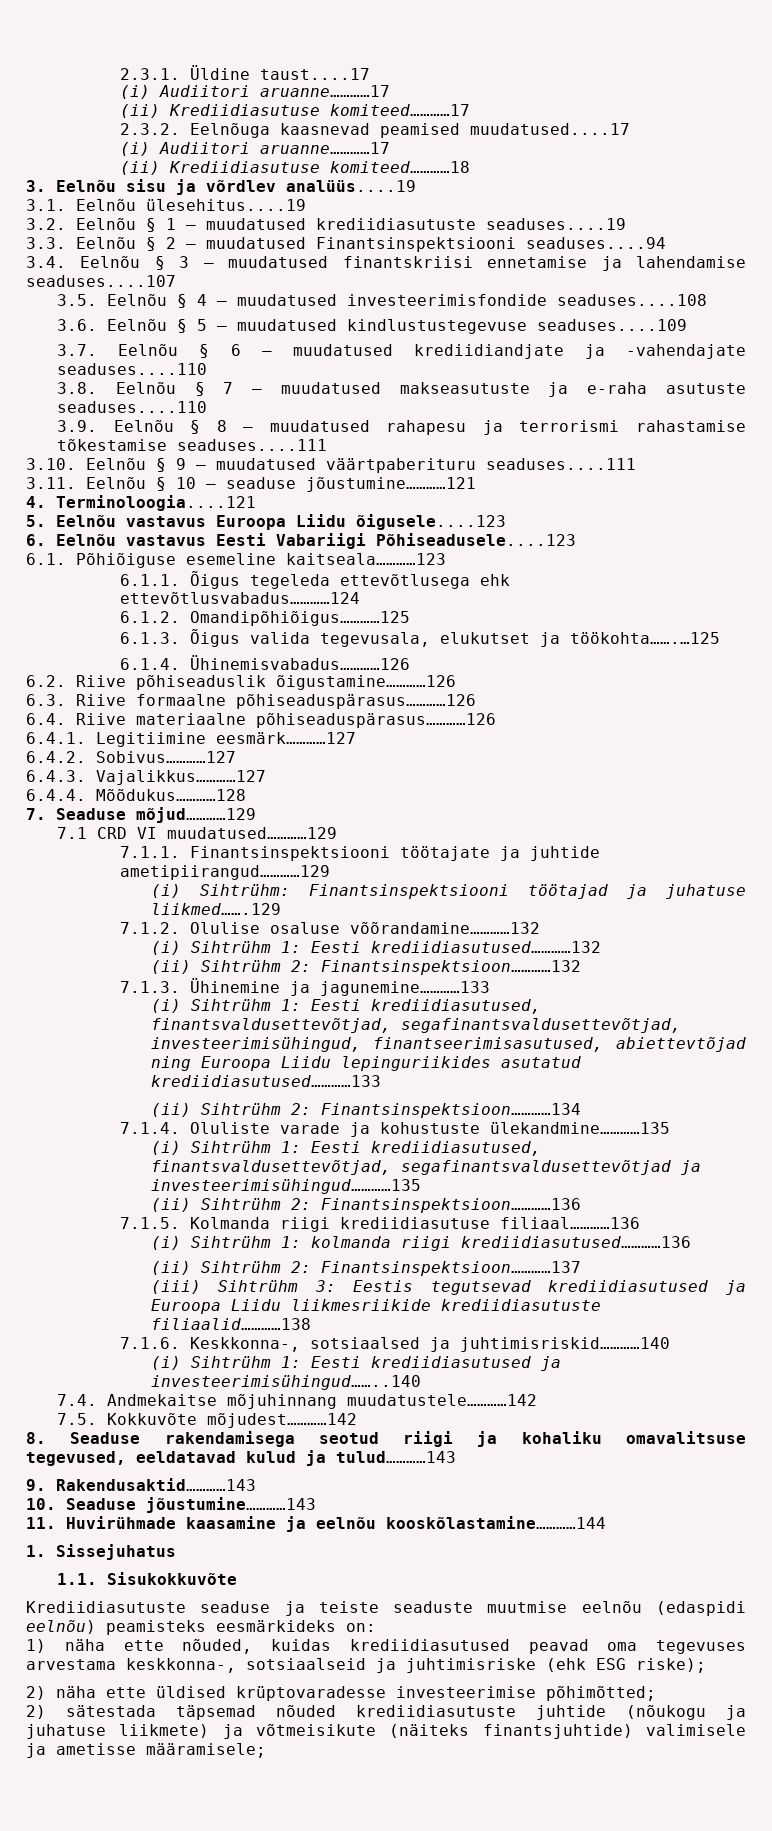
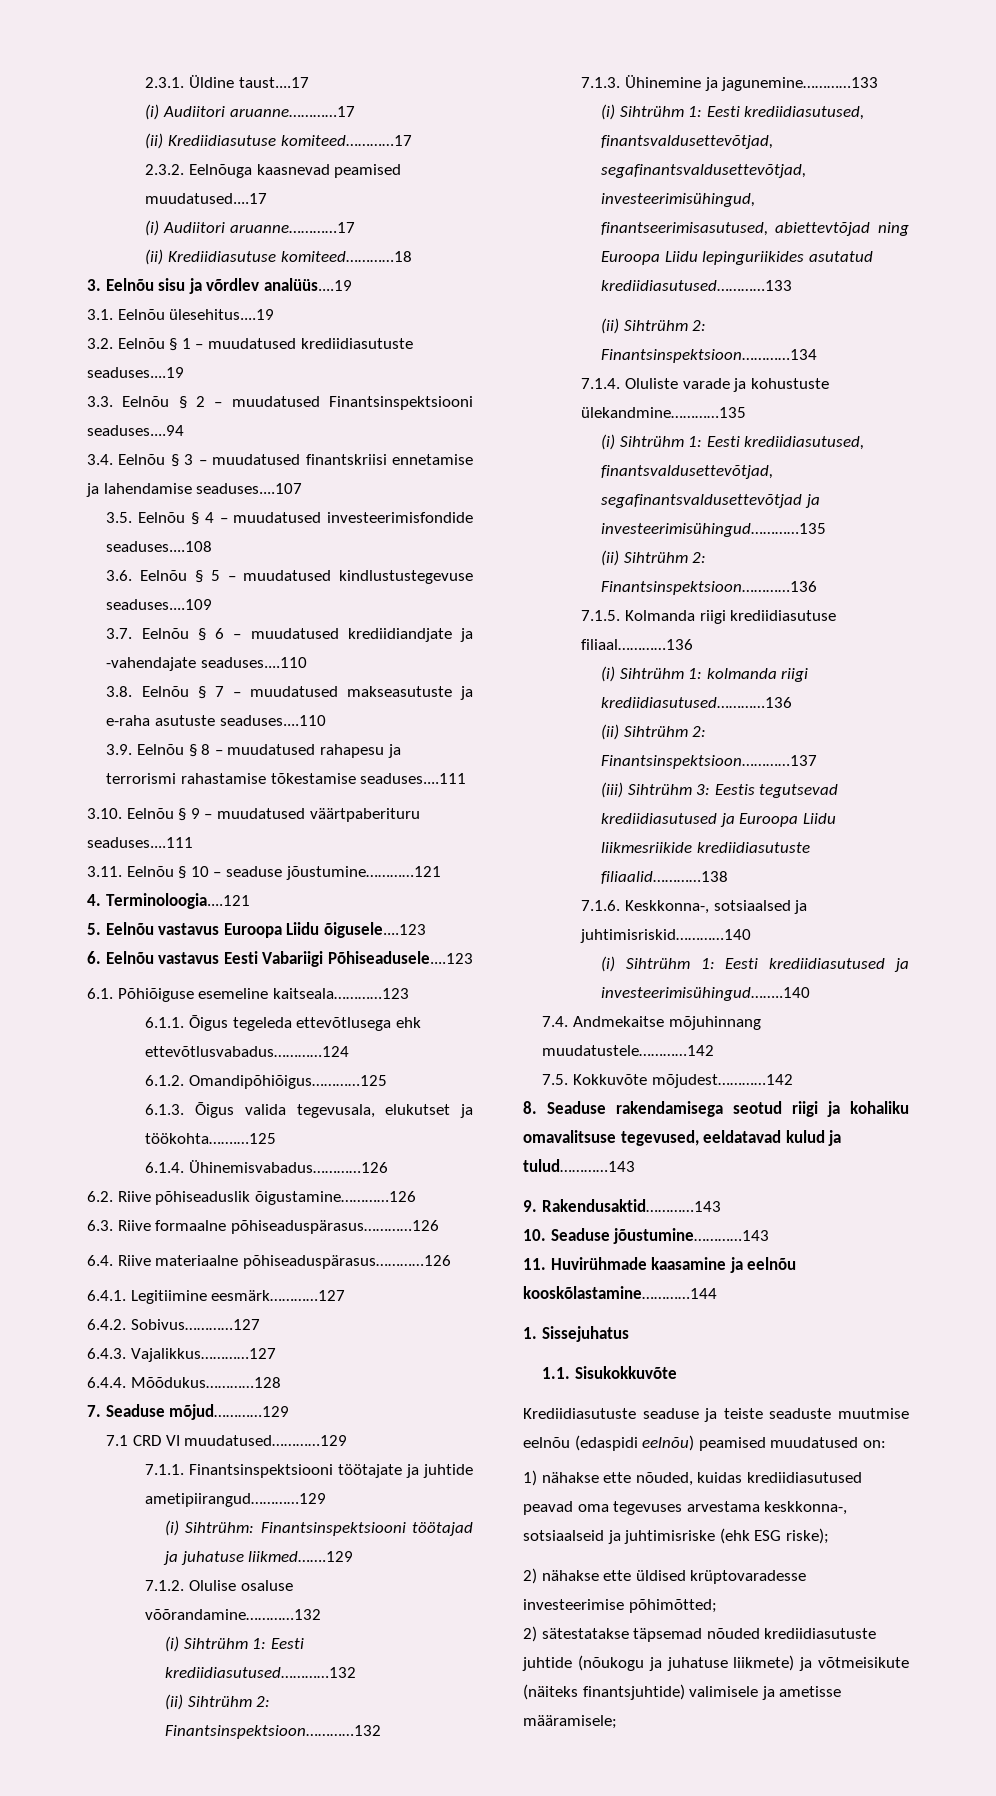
- Krediidiasutuste seaduse ja teiste seaduste muutmise eelnõu (edaspidi eelnõu) peamisteks eesmärkideks on:
+ Krediidiasutuste seaduse ja teiste seaduste muutmise eelnõu (edaspidi eelnõu) peamised muudatused on:
- 1) näha ette nõuded, kuidas krediidiasutused peavad oma tegevuses arvestama keskkonna-, sotsiaalseid ja juhtimisriske (ehk ESG riske);
+ 1) nähakse ette nõuded, kuidas krediidiasutused peavad oma tegevuses arvestama keskkonna-, sotsiaalseid ja juhtimisriske (ehk ESG riske);
- 2) näha ette üldised krüptovaradesse investeerimise põhimõtted;
+ 2) nähakse ette üldised krüptovaradesse investeerimise põhimõtted;
- 2) sätestada täpsemad nõuded krediidiasutuste juhtide (nõukogu ja juhatuse liikmete) ja võtmeisikute (näiteks finantsjuhtide) valimisele ja ametisse määramisele;
+ 2) sätestatakse täpsemad nõuded krediidiasutuste juhtide (nõukogu ja juhatuse liikmete) ja võtmeisikute (näiteks finantsjuhtide) valimisele ja ametisse määramisele;

